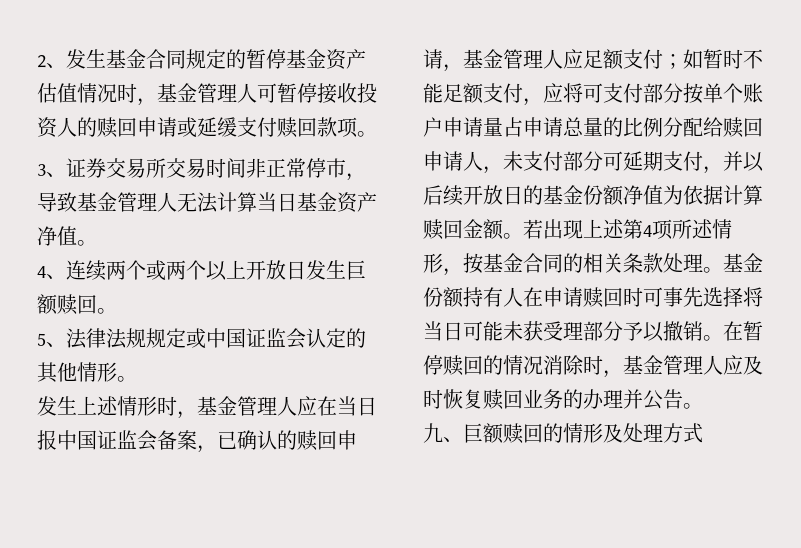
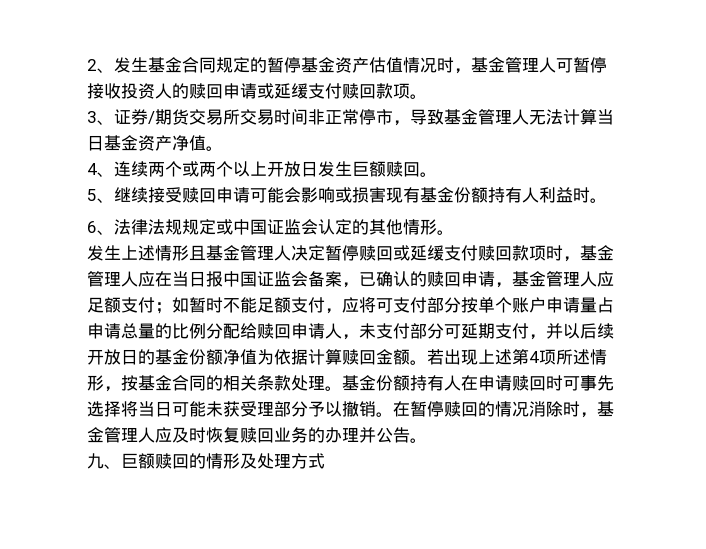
- 3、证券交易所交易时间非正常停市，导致基金管理人无法计算当日基金资产净值。
+ 3、证券/期货交易所交易时间非正常停市，导致基金管理人无法计算当日基金资产净值。
- 5、法律法规规定或中国证监会认定的其他情形。
+ 5、继续接受赎回申请可能会影响或损害现有基金份额持有人利益时。
+ 6、法律法规规定或中国证监会认定的其他情形。
- 发生上述情形时，基金管理人应在当日报中国证监会备案，已确认的赎回申请，基金管理人应足额支付；
+ 发生上述情形且基金管理人决定暂停赎回或延缓支付赎回款项时，基金管理人应在当日报中国证监会备案，已确认的赎回申请，基金管理人应足额支付；

